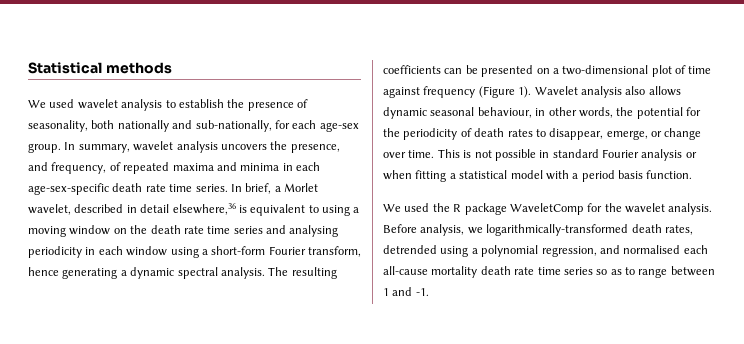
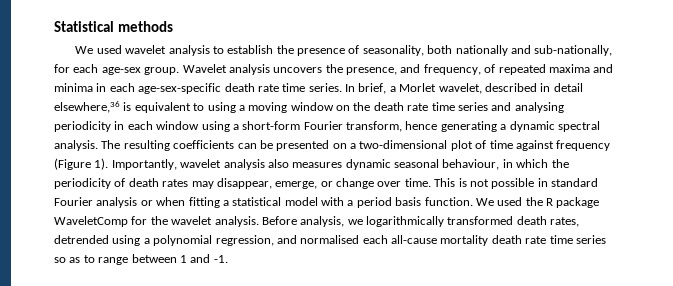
- In summary, wavelet analysis uncovers the presence, and frequency, of repeated maxima and minima in each age-sex-specific death rate time series.
+ Wavelet analysis uncovers the presence, and frequency, of repeated maxima and minima in each age-sex-specific death rate time series.
- Wavelet analysis also allows dynamic seasonal behaviour, in other words, the potential for the periodicity of death rates to disappear, emerge, or change over time.
+ Importantly, wavelet analysis also measures dynamic seasonal behaviour, in which the periodicity of death rates may disappear, emerge, or change over time.
- This is not possible in standard Fourier analysis or when fitting a statistical model with a period basis function.
- We used the R package WaveletComp for the wavelet analysis.
+ This is not possible in standard Fourier analysis or when fitting a statistical model with a period basis function. We used the R package WaveletComp for the wavelet analysis.
- Before analysis, we logarithmically-transformed death rates, detrended using a polynomial regression, and normalised each all-cause mortality death rate time series so as to range between 1 and -1.
+ Before analysis, we logarithmically transformed death rates, detrended using a polynomial regression, and normalised each all-cause mortality death rate time series so as to range between 1 and -1.

